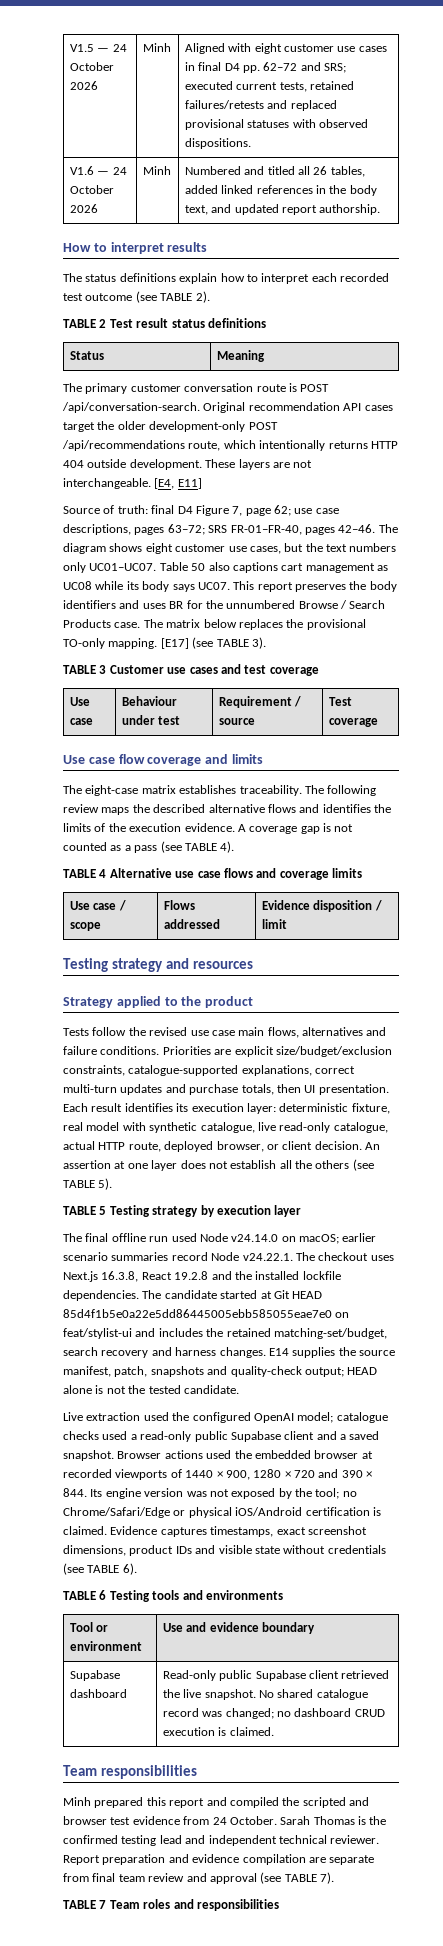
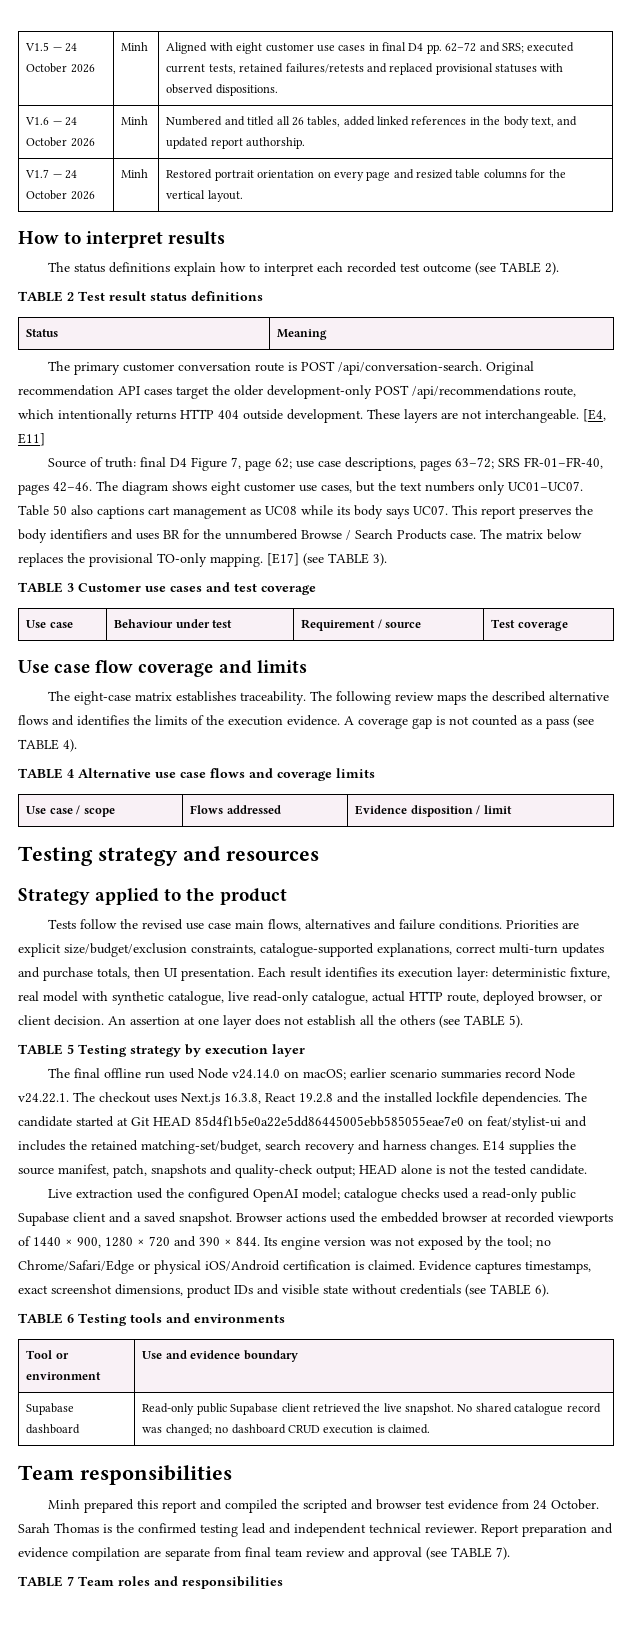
+ V1.7 — 24 October 2026 | Minh | Restored portrait orientation on every page and resized table columns for the vertical layout.

